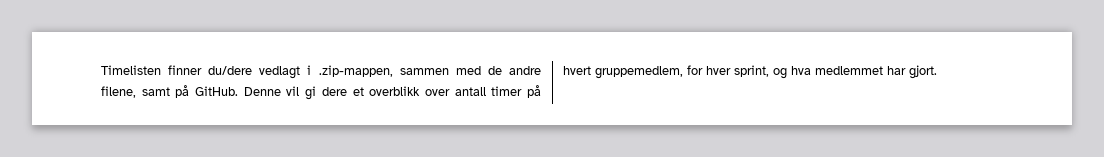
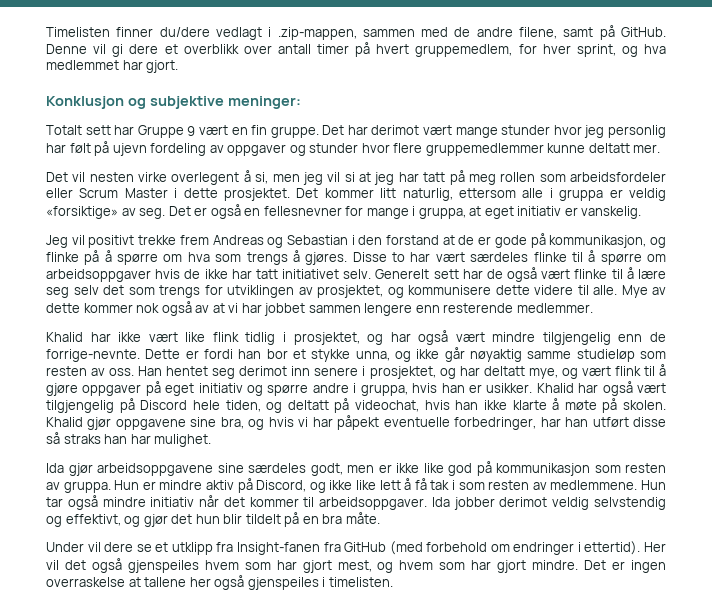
+ Konklusjon og subjektive meninger:
+ Totalt sett har Gruppe 9 vært en fin gruppe. Det har derimot vært mange stunder hvor jeg personlig har følt på ujevn fordeling av oppgaver og stunder hvor flere gruppemedlemmer kunne deltatt mer.
+ Det vil nesten virke overlegent å si, men jeg vil si at jeg har tatt på meg rollen som arbeidsfordeler eller Scrum Master i dette prosjektet. Det kommer litt naturlig, ettersom alle i gruppa er veldig «forsiktige» av seg. Det er også en fellesnevner for mange i gruppa, at eget initiativ er vanskelig.
+ Jeg vil positivt trekke frem Andreas og Sebastian i den forstand at de er gode på kommunikasjon, og flinke på å spørre om hva som trengs å gjøres. Disse to har vært særdeles flinke til å spørre om arbeidsoppgaver hvis de ikke har tatt initiativet selv. Generelt sett har de også vært flinke til å lære seg selv det som trengs for utviklingen av prosjektet, og kommunisere dette videre til alle. Mye av dette kommer nok også av at vi har jobbet sammen lengere enn resterende medlemmer.
+ Khalid har ikke vært like flink tidlig i prosjektet, og har også vært mindre tilgjengelig enn de forrige-nevnte. Dette er fordi han bor et stykke unna, og ikke går nøyaktig samme studieløp som resten av oss. Han hentet seg derimot inn senere i prosjektet, og har deltatt mye, og vært flink til å gjøre oppgaver på eget initiativ og spørre andre i gruppa, hvis han er usikker. Khalid har også vært tilgjengelig på Discord hele tiden, og deltatt på videochat, hvis han ikke klarte å møte på skolen. Khalid gjør oppgavene sine bra, og hvis vi har påpekt eventuelle forbedringer, har han utført disse så straks han har mulighet.
+ Ida gjør arbeidsoppgavene sine særdeles godt, men er ikke like god på kommunikasjon som resten av gruppa. Hun er mindre aktiv på Discord, og ikke like lett å få tak i som resten av medlemmene. Hun tar også mindre initiativ når det kommer til arbeidsoppgaver. Ida jobber derimot veldig selvstendig og effektivt, og gjør det hun blir tildelt på en bra måte.
+ Under vil dere se et utklipp fra Insight-fanen fra GitHub (med forbehold om endringer i ettertid). Her vil det også gjenspeiles hvem som har gjort mest, og hvem som har gjort mindre. Det er ingen overraskelse at tallene her også gjenspeiles i timelisten.

